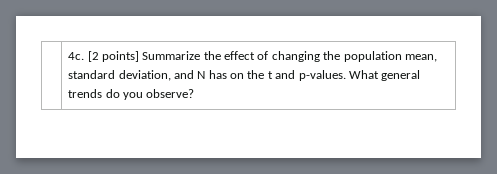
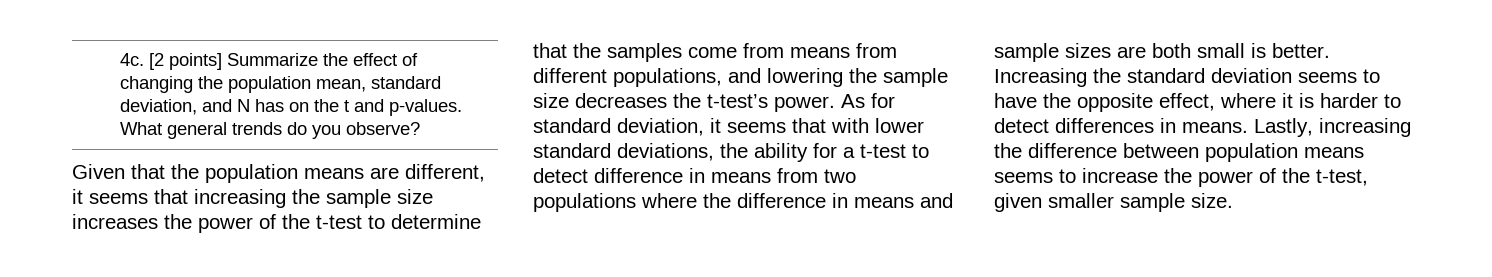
+ Given that the population means are different, it seems that increasing the sample size increases the power of the t-test to determine that the samples come from means from different populations, and lowering the sample size decreases the t-test’s power. As for standard deviation, it seems that with lower standard deviations, the ability for a t-test to detect difference in means from two populations where the difference in means and sample sizes are both small is better. Increasing the standard deviation seems to have the opposite effect, where it is harder to detect differences in means. Lastly, increasing the difference between population means seems to increase the power of the t-test, given smaller sample size.

